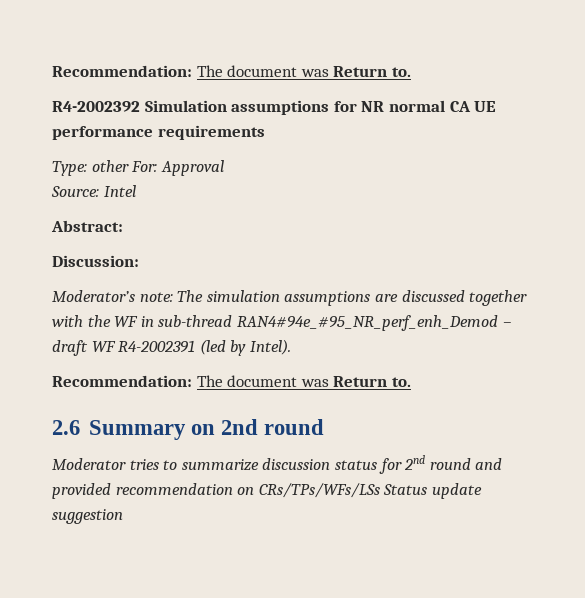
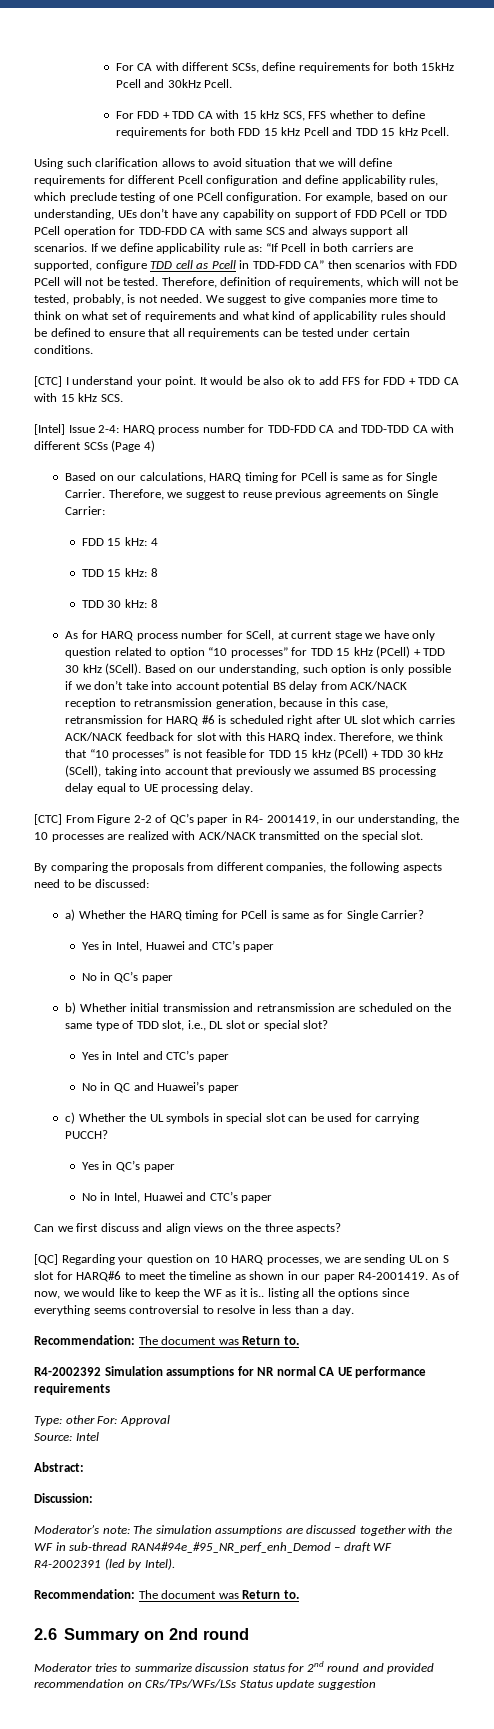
+ For CA with different SCSs, define requirements for both 15kHz Pcell and 30kHz Pcell.
+ For FDD + TDD CA with 15 kHz SCS, FFS whether to define requirements for both FDD 15 kHz Pcell and TDD 15 kHz Pcell.
+ Using such clarification allows to avoid situation that we will define requirements for different Pcell configuration and define applicability rules, which preclude testing of one PCell configuration. For example, based on our understanding, UEs don’t have any capability on support of FDD PCell or TDD PCell operation for TDD-FDD CA with same SCS and always support all scenarios. If we define applicability rule as: “If Pcell in both carriers are supported, configure TDD cell as Pcell in TDD-FDD CA” then scenarios with FDD PCell will not be tested. Therefore, definition of requirements, which will not be tested, probably, is not needed. We suggest to give companies more time to think on what set of requirements and what kind of applicability rules should be defined to ensure that all requirements can be tested under certain conditions.
+ [CTC] I understand your point. It would be also ok to add FFS for FDD + TDD CA with 15 kHz SCS.
+ [Intel] Issue 2-4: HARQ process number for TDD-FDD CA and TDD-TDD CA with different SCSs (Page 4)
+ Based on our calculations, HARQ timing for PCell is same as for Single Carrier. Therefore, we suggest to reuse previous agreements on Single Carrier:
+ FDD 15 kHz: 4
+ TDD 15 kHz: 8
+ TDD 30 kHz: 8
+ As for HARQ process number for SCell, at current stage we have only question related to option “10 processes” for TDD 15 kHz (PCell) + TDD 30 kHz (SCell). Based on our understanding, such option is only possible if we don’t take into account potential BS delay from ACK/NACK reception to retransmission generation, because in this case, retransmission for HARQ #6 is scheduled right after UL slot which carries ACK/NACK feedback for slot with this HARQ index. Therefore, we think that “10 processes” is not feasible for TDD 15 kHz (PCell) + TDD 30 kHz (SCell), taking into account that previously we assumed BS processing delay equal to UE processing delay.
+ [CTC] From Figure 2-2 of QC’s paper in R4- 2001419, in our understanding, the 10 processes are realized with ACK/NACK transmitted on the special slot.
+ By comparing the proposals from different companies, the following aspects need to be discussed:
+ a) Whether the HARQ timing for PCell is same as for Single Carrier?
+ Yes in Intel, Huawei and CTC’s paper
+ No in QC’s paper
+ b) Whether initial transmission and retransmission are scheduled on the same type of TDD slot, i.e., DL slot or special slot?
+ Yes in Intel and CTC’s paper
+ No in QC and Huawei’s paper
+ c) Whether the UL symbols in special slot can be used for carrying PUCCH?
+ Yes in QC’s paper
+ No in Intel, Huawei and CTC’s paper
+ Can we first discuss and align views on the three aspects?
+ [QC] Regarding your question on 10 HARQ processes, we are sending UL on S slot for HARQ#6 to meet the timeline as shown in our paper R4-2001419. As of now, we would like to keep the WF as it is.. listing all the options since everything seems controversial to resolve in less than a day.

